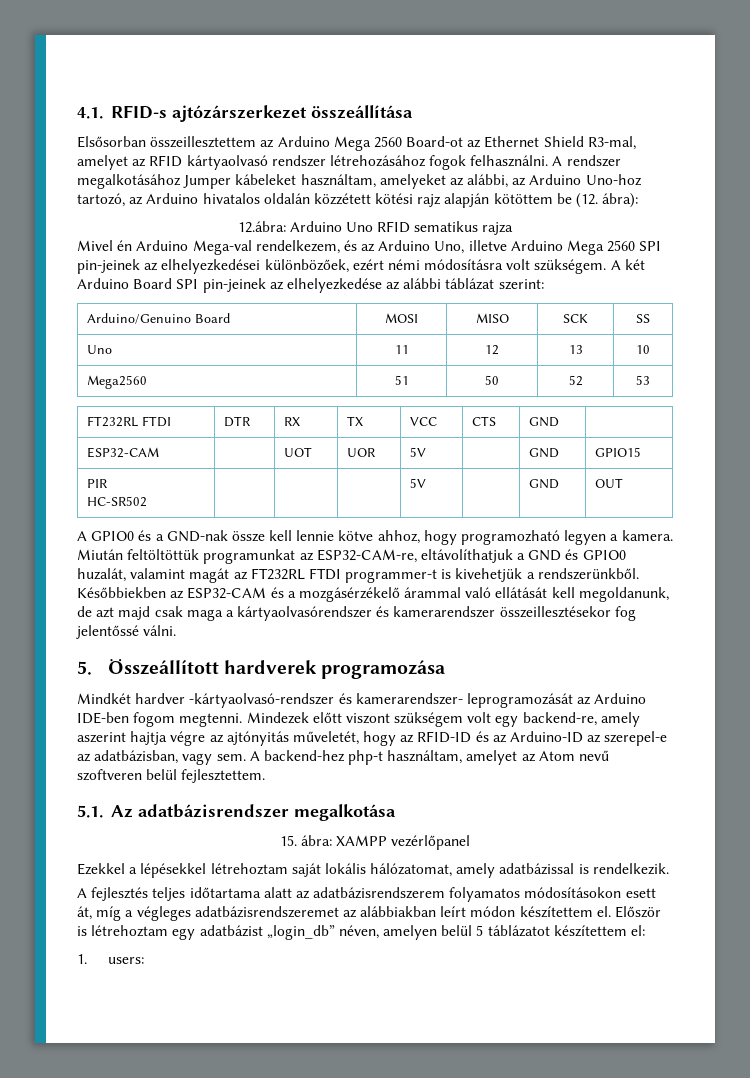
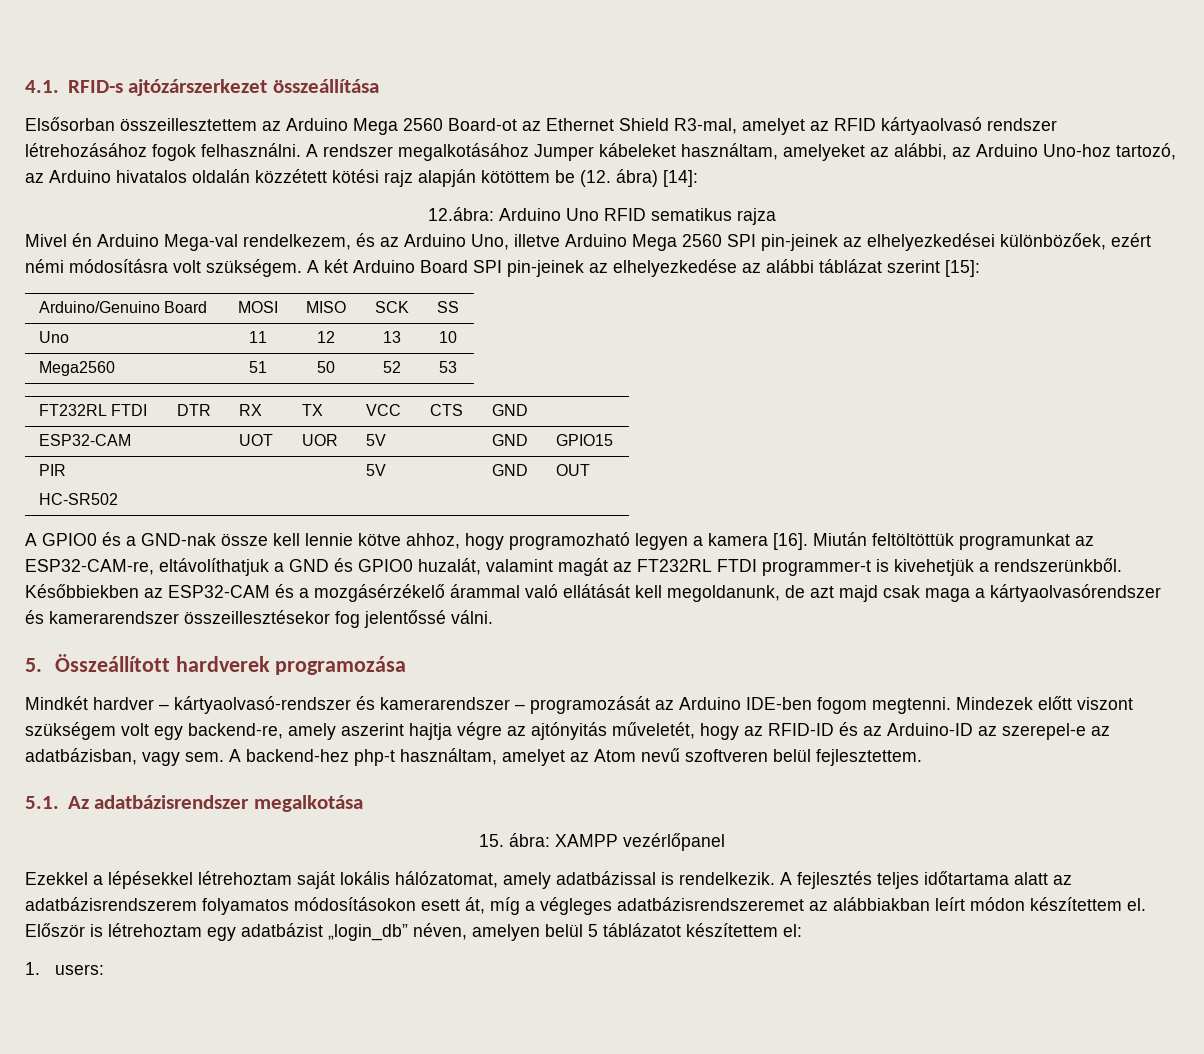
- A rendszer megalkotásához Jumper kábeleket használtam, amelyeket az alábbi, az Arduino Uno-hoz tartozó, az Arduino hivatalos oldalán közzétett kötési rajz alapján kötöttem be (12. ábra):
+ A rendszer megalkotásához Jumper kábeleket használtam, amelyeket az alábbi, az Arduino Uno-hoz tartozó, az Arduino hivatalos oldalán közzétett kötési rajz alapján kötöttem be (12. ábra) [14]:
- A két Arduino Board SPI pin-jeinek az elhelyezkedése az alábbi táblázat szerint:
+ A két Arduino Board SPI pin-jeinek az elhelyezkedése az alábbi táblázat szerint [15]:
- A GPIO0 és a GND-nak össze kell lennie kötve ahhoz, hogy programozható legyen a kamera.
+ A GPIO0 és a GND-nak össze kell lennie kötve ahhoz, hogy programozható legyen a kamera [16].
- Mindkét hardver -kártyaolvasó-rendszer és kamerarendszer- leprogramozását az Arduino IDE-ben fogom megtenni.
+ Mindkét hardver – kártyaolvasó-rendszer és kamerarendszer – programozását az Arduino IDE-ben fogom megtenni.
- Ezekkel a lépésekkel létrehoztam saját lokális hálózatomat, amely adatbázissal is rendelkezik.
- A fejlesztés teljes időtartama alatt az adatbázisrendszerem folyamatos módosításokon esett át, míg a végleges adatbázisrendszeremet az alábbiakban leírt módon készítettem el.
+ Ezekkel a lépésekkel létrehoztam saját lokális hálózatomat, amely adatbázissal is rendelkezik. A fejlesztés teljes időtartama alatt az adatbázisrendszerem folyamatos módosításokon esett át, míg a végleges adatbázisrendszeremet az alábbiakban leírt módon készítettem el.

